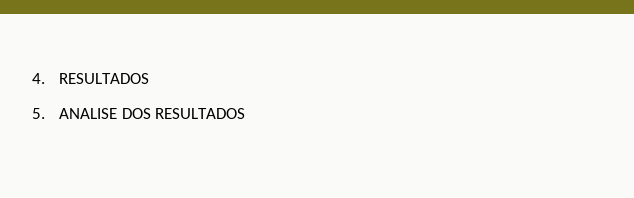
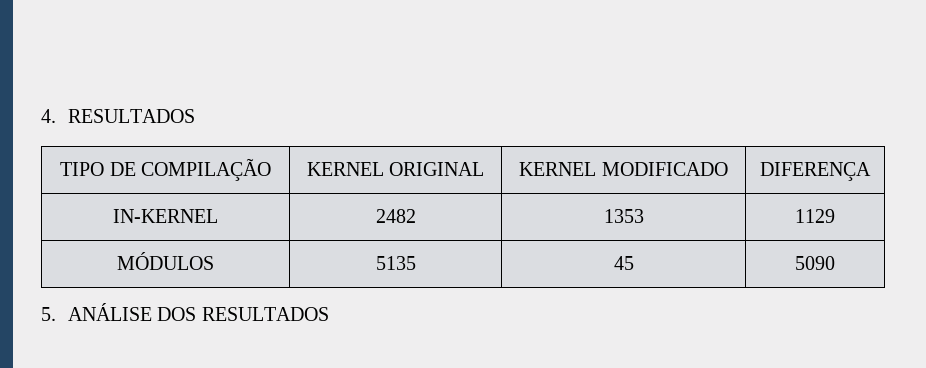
+ TIPO DE COMPILAÇÃO | KERNEL ORIGINAL | KERNEL MODIFICADO | DIFERENÇA
+ IN-KERNEL | 2482 | 1353 | 1129
+ MÓDULOS | 5135 | 45 | 5090
- 5. ANALISE DOS RESULTADOS
+ 5. ANÁLISE DOS RESULTADOS

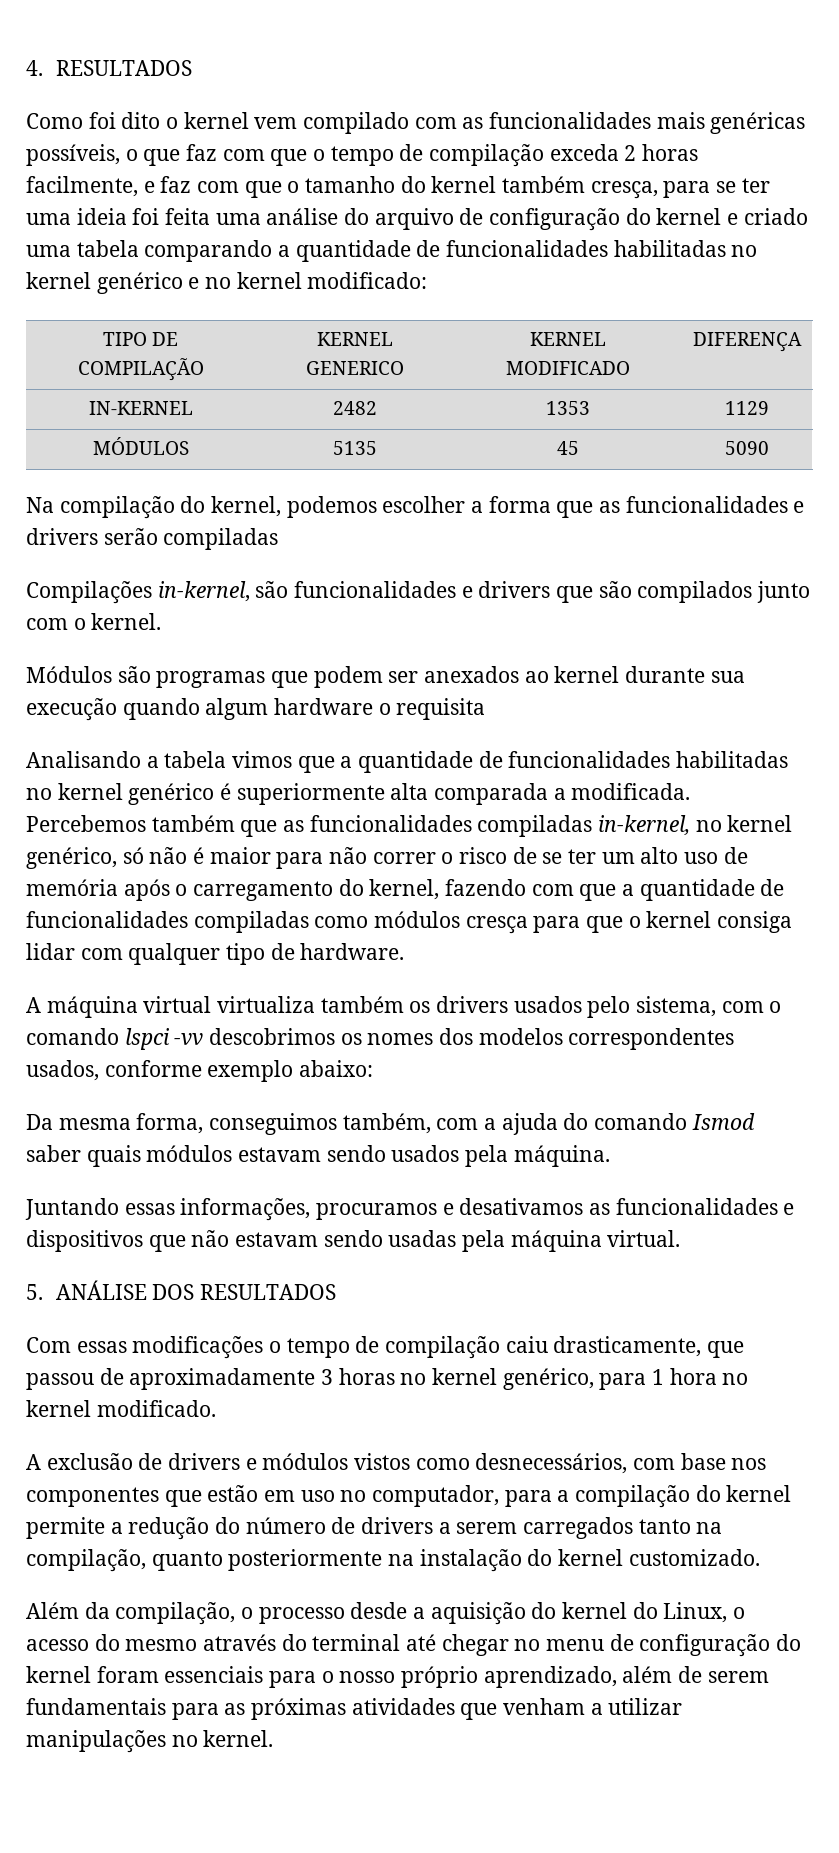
+ Como foi dito o kernel vem compilado com as funcionalidades mais genéricas possíveis, o que faz com que o tempo de compilação exceda 2 horas facilmente, e faz com que o tamanho do kernel também cresça, para se ter uma ideia foi feita uma análise do arquivo de configuração do kernel e criado uma tabela comparando a quantidade de funcionalidades habilitadas no kernel genérico e no kernel modificado:
- TIPO DE COMPILAÇÃO | KERNEL ORIGINAL | KERNEL MODIFICADO | DIFERENÇA
+ TIPO DE COMPILAÇÃO | KERNEL GENERICO | KERNEL MODIFICADO | DIFERENÇA
+ Na compilação do kernel, podemos escolher a forma que as funcionalidades e drivers serão compiladas
+ Compilações in-kernel, são funcionalidades e drivers que são compilados junto com o kernel.
+ Módulos são programas que podem ser anexados ao kernel durante sua execução quando algum hardware o requisita
+ Analisando a tabela vimos que a quantidade de funcionalidades habilitadas no kernel genérico é superiormente alta comparada a modificada. Percebemos também que as funcionalidades compiladas in-kernel, no kernel genérico, só não é maior para não correr o risco de se ter um alto uso de memória após o carregamento do kernel, fazendo com que a quantidade de funcionalidades compiladas como módulos cresça para que o kernel consiga lidar com qualquer tipo de hardware.
+ A máquina virtual virtualiza também os drivers usados pelo sistema, com o comando lspci -vv descobrimos os nomes dos modelos correspondentes usados, conforme exemplo abaixo:
+ Da mesma forma, conseguimos também, com a ajuda do comando Ismod saber quais módulos estavam sendo usados pela máquina.
+ Juntando essas informações, procuramos e desativamos as funcionalidades e dispositivos que não estavam sendo usadas pela máquina virtual.
  5. ANÁLISE DOS RESULTADOS
+ Com essas modificações o tempo de compilação caiu drasticamente, que passou de aproximadamente 3 horas no kernel genérico, para 1 hora no kernel modificado.
+ A exclusão de drivers e módulos vistos como desnecessários, com base nos componentes que estão em uso no computador, para a compilação do kernel permite a redução do número de drivers a serem carregados tanto na compilação, quanto posteriormente na instalação do kernel customizado.
+ Além da compilação, o processo desde a aquisição do kernel do Linux, o acesso do mesmo através do terminal até chegar no menu de configuração do kernel foram essenciais para o nosso próprio aprendizado, além de serem fundamentais para as próximas atividades que venham a utilizar manipulações no kernel.

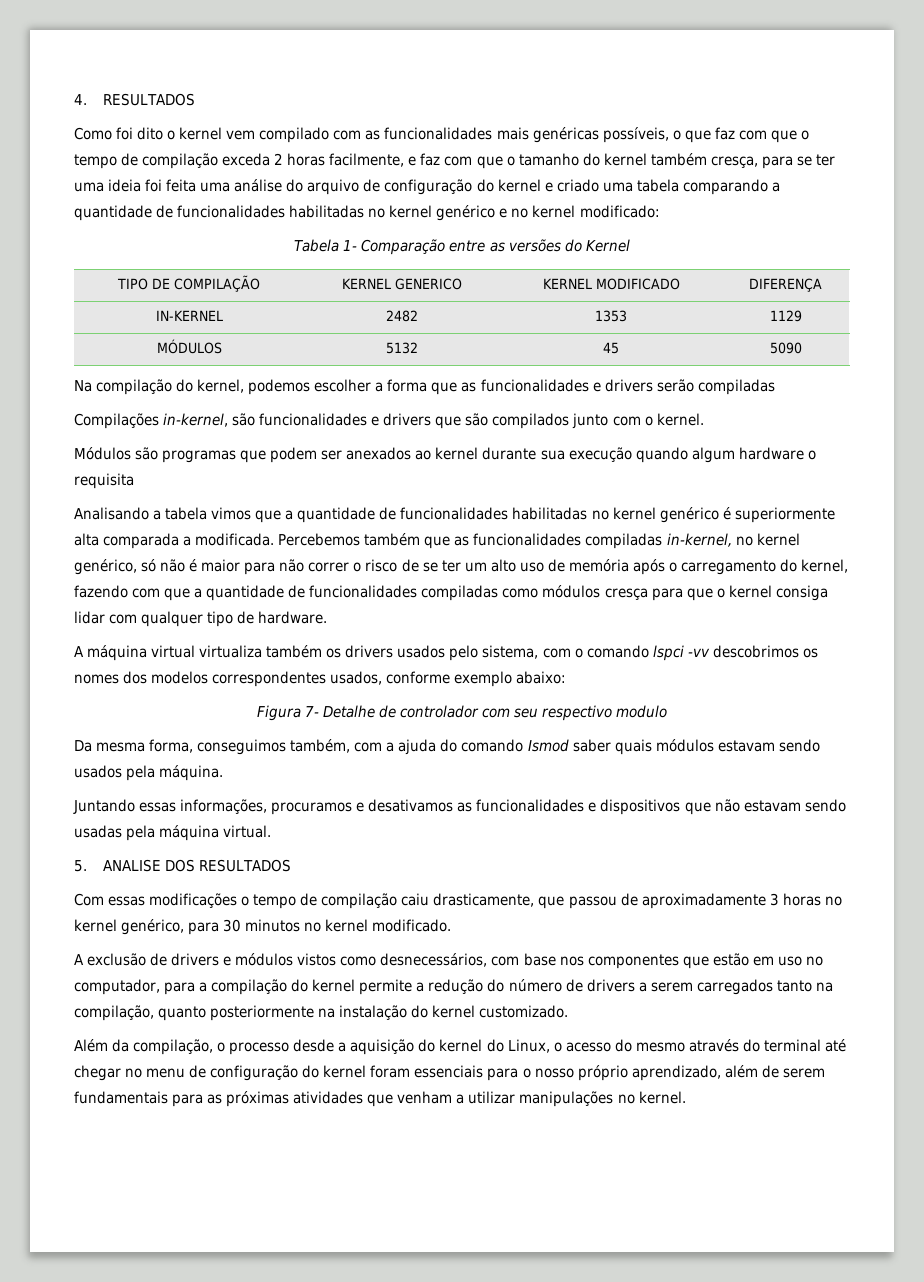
+ Tabela 1- Comparação entre as versões do Kernel
- MÓDULOS | 5135 | 45 | 5090
+ MÓDULOS | 5132 | 45 | 5090
+ Figura 7- Detalhe de controlador com seu respectivo modulo
- 5. ANÁLISE DOS RESULTADOS
+ 5. ANALISE DOS RESULTADOS
- Com essas modificações o tempo de compilação caiu drasticamente, que passou de aproximadamente 3 horas no kernel genérico, para 1 hora no kernel modificado.
+ Com essas modificações o tempo de compilação caiu drasticamente, que passou de aproximadamente 3 horas no kernel genérico, para 30 minutos no kernel modificado.

